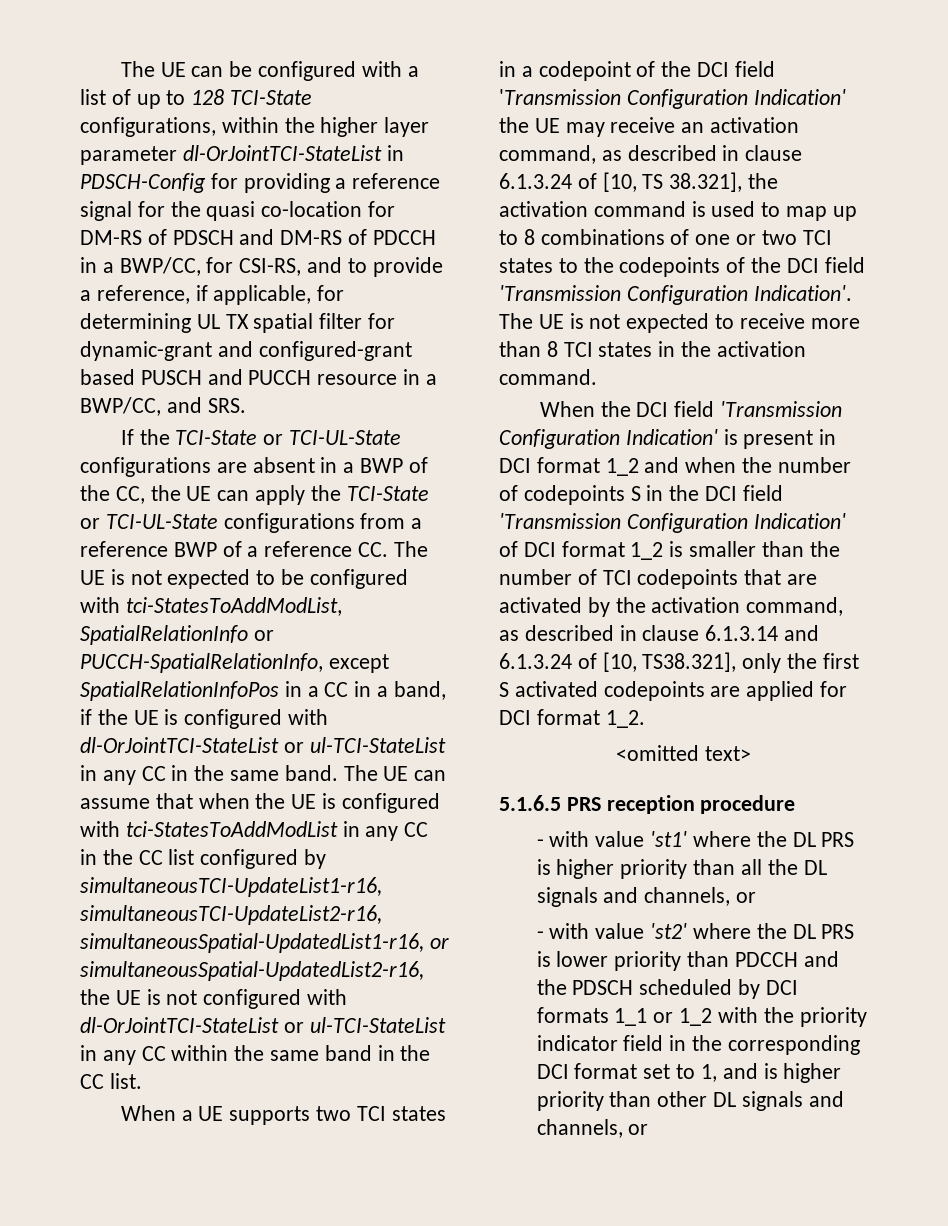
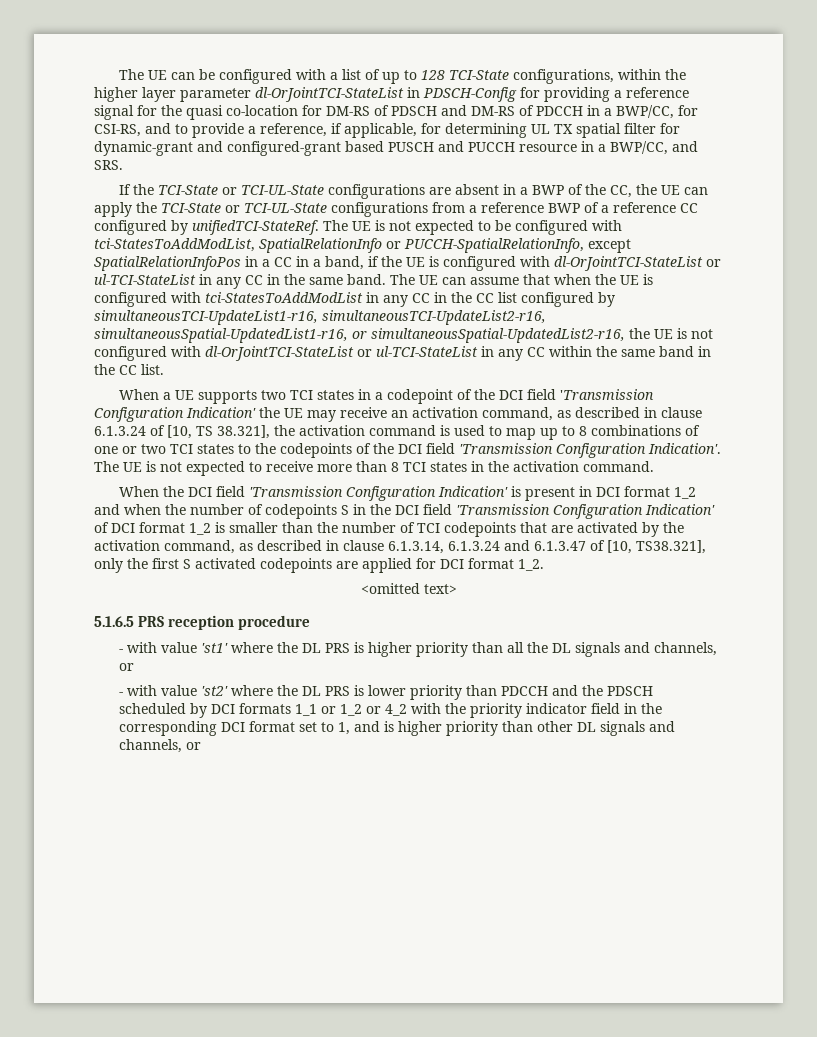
- If the TCI-State or TCI-UL-State configurations are absent in a BWP of the CC, the UE can apply the TCI-State or TCI-UL-State configurations from a reference BWP of a reference CC. The UE is not expected to be configured with tci-StatesToAddModList, SpatialRelationInfo or PUCCH-SpatialRelationInfo, except SpatialRelationInfoPos in a CC in a band, if the UE is configured with dl-OrJointTCI-StateList or ul-TCI-StateList in any CC in the same band.
+ If the TCI-State or TCI-UL-State configurations are absent in a BWP of the CC, the UE can apply the TCI-State or TCI-UL-State configurations from a reference BWP of a reference CC configured by unifiedTCI-StateRef. The UE is not expected to be configured with tci-StatesToAddModList, SpatialRelationInfo or PUCCH-SpatialRelationInfo, except SpatialRelationInfoPos in a CC in a band, if the UE is configured with dl-OrJointTCI-StateList or ul-TCI-StateList in any CC in the same band.
- When the DCI field 'Transmission Configuration Indication' is present in DCI format 1_2 and when the number of codepoints S in the DCI field 'Transmission Configuration Indication' of DCI format 1_2 is smaller than the number of TCI codepoints that are activated by the activation command, as described in clause 6.1.3.14 and 6.1.3.24 of [10, TS38.321], only the first S activated codepoints are applied for DCI format 1_2.
+ When the DCI field 'Transmission Configuration Indication' is present in DCI format 1_2 and when the number of codepoints S in the DCI field 'Transmission Configuration Indication' of DCI format 1_2 is smaller than the number of TCI codepoints that are activated by the activation command, as described in clause 6.1.3.14, 6.1.3.24 and 6.1.3.47 of [10, TS38.321], only the first S activated codepoints are applied for DCI format 1_2.
- - with value 'st2' where the DL PRS is lower priority than PDCCH and the PDSCH scheduled by DCI formats 1_1 or 1_2 with the priority indicator field in the corresponding DCI format set to 1, and is higher priority than other DL signals and channels, or
+ - with value 'st2' where the DL PRS is lower priority than PDCCH and the PDSCH scheduled by DCI formats 1_1 or 1_2 or 4_2 with the priority indicator field in the corresponding DCI format set to 1, and is higher priority than other DL signals and channels, or

